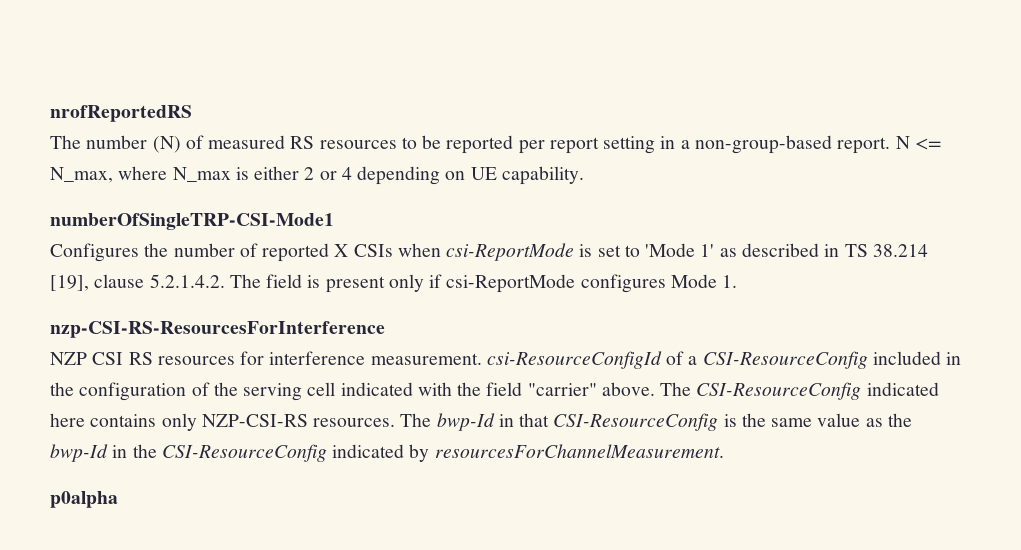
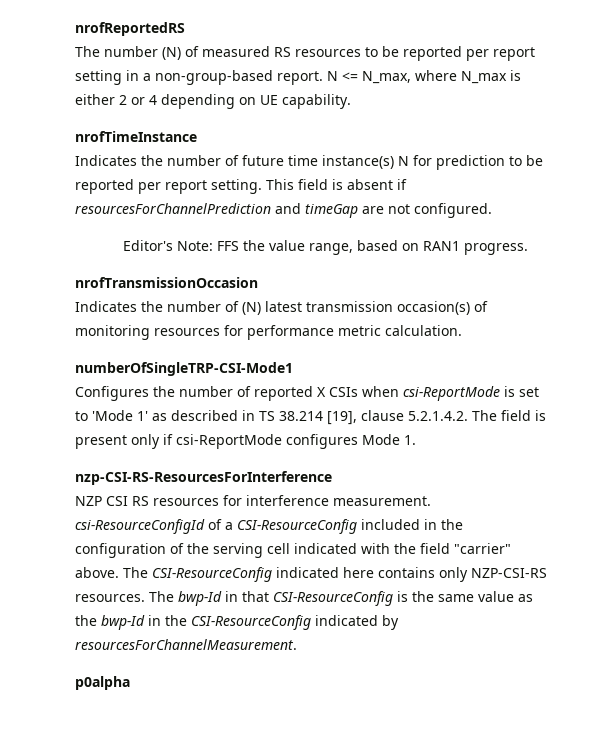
+ nrofTimeInstance
+ Indicates the number of future time instance(s) N for prediction to be reported per report setting. This field is absent if resourcesForChannelPrediction and timeGap are not configured.
+ Editor's Note: FFS the value range, based on RAN1 progress.
+ nrofTransmissionOccasion
+ Indicates the number of (N) latest transmission occasion(s) of monitoring resources for performance metric calculation.

